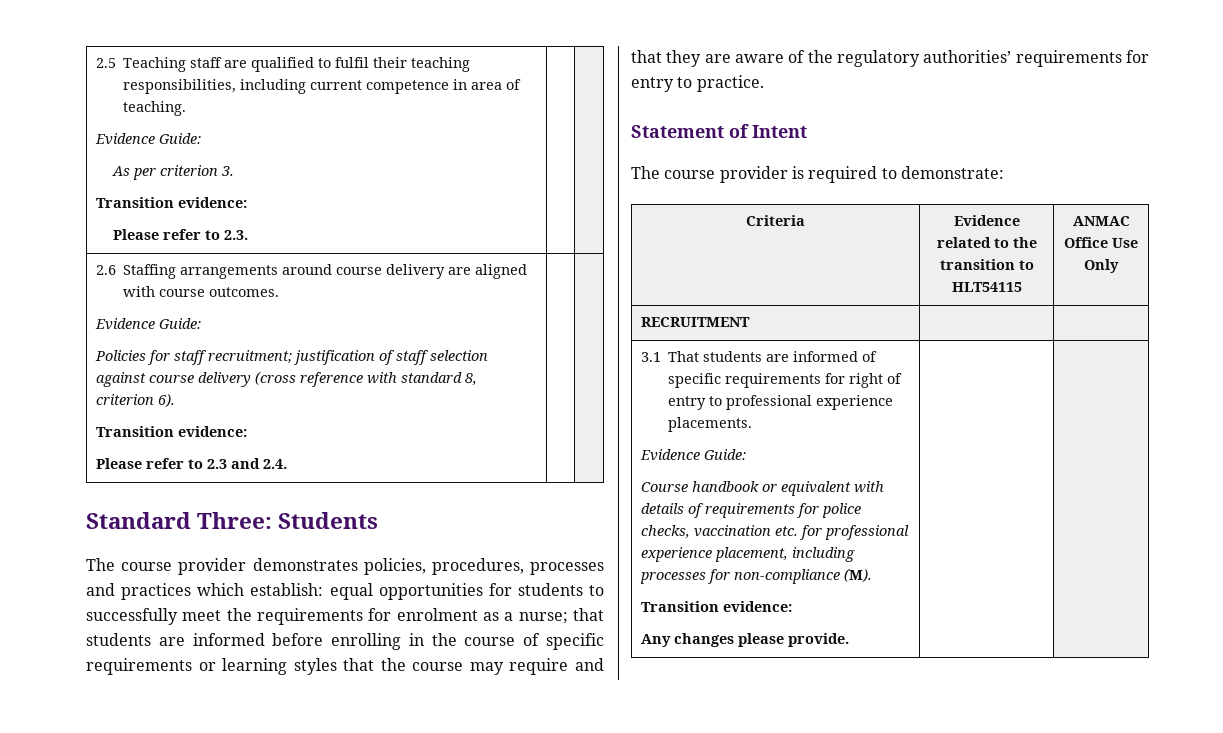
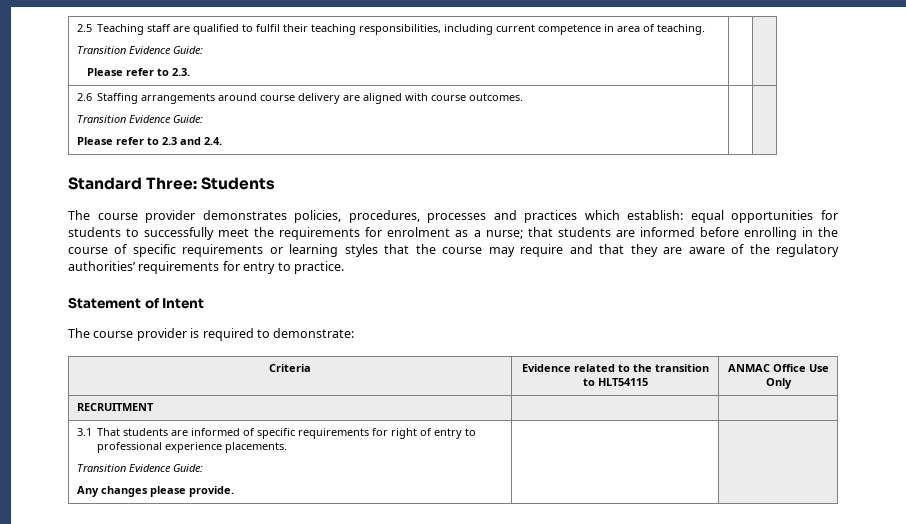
  2.5 Teaching staff are qualified to fulfil their teaching responsibilities, including current competence in area of teaching.
- Evidence Guide:
- As per criterion 3.
- Transition evidence:
+ Transition Evidence Guide:
  2.6 Staffing arrangements around course delivery are aligned with course outcomes.
- Evidence Guide:
- Policies for staff recruitment; justification of staff selection against course delivery (cross reference with standard 8, criterion 6).
- Transition evidence:
+ Transition Evidence Guide:
  3.1 That students are informed of specific requirements for right of entry to professional experience placements.
- Evidence Guide:
- Course handbook or equivalent with details of requirements for police checks, vaccination etc. for professional experience placement, including processes for non-compliance (M).
- Transition evidence:
+ Transition Evidence Guide:

